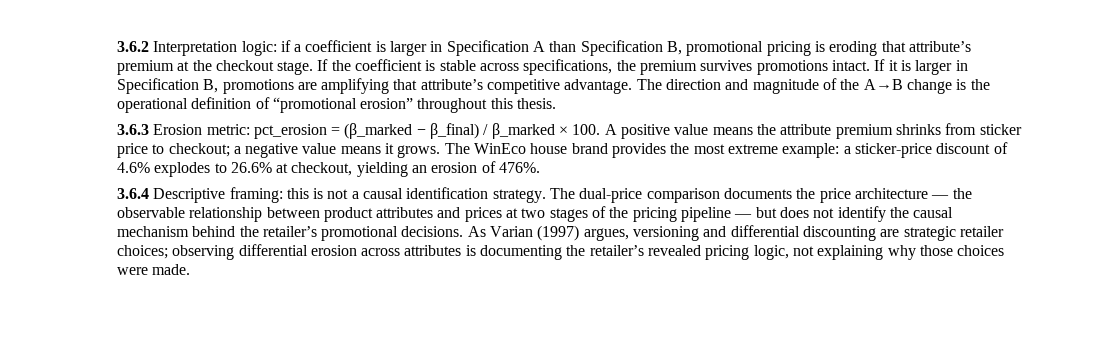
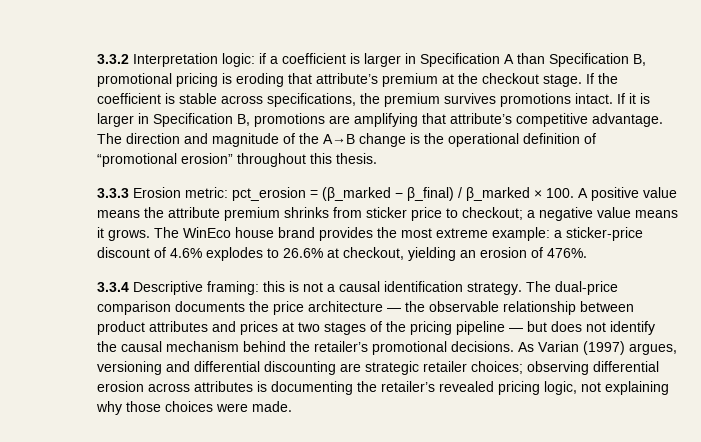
- 3.6.2 Interpretation logic: if a coefficient is larger in Specification A than Specification B, promotional pricing is eroding that attribute’s premium at the checkout stage.
+ 3.3.2 Interpretation logic: if a coefficient is larger in Specification A than Specification B, promotional pricing is eroding that attribute’s premium at the checkout stage.
- 3.6.3 Erosion metric: pct_erosion = (β_marked − β_final) / β_marked × 100. A positive value means the attribute premium shrinks from sticker price to checkout; a negative value means it grows.
+ 3.3.3 Erosion metric: pct_erosion = (β_marked − β_final) / β_marked × 100. A positive value means the attribute premium shrinks from sticker price to checkout; a negative value means it grows.
- 3.6.4 Descriptive framing: this is not a causal identification strategy.
+ 3.3.4 Descriptive framing: this is not a causal identification strategy.

